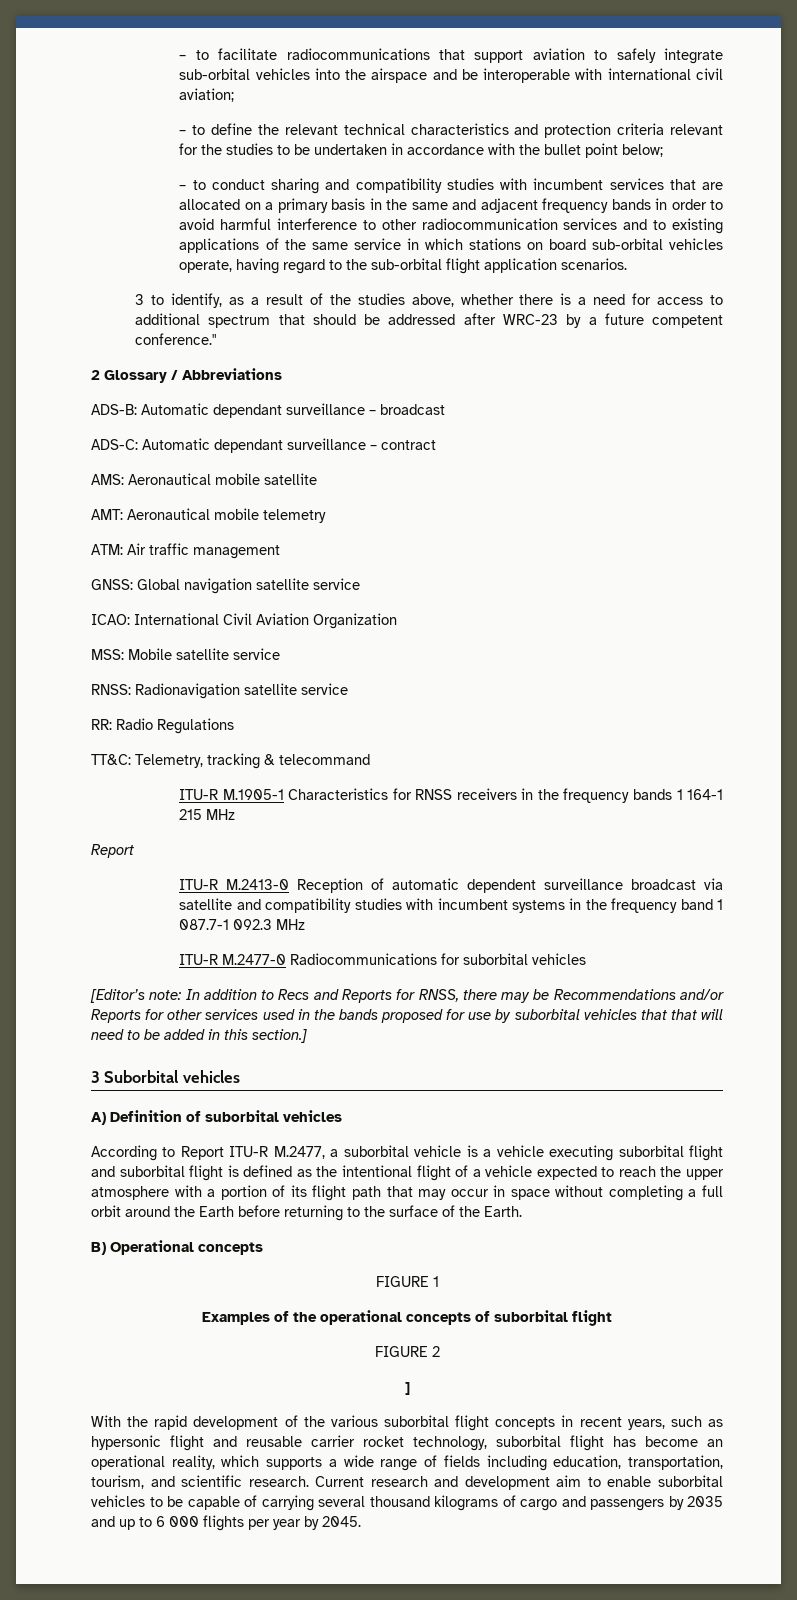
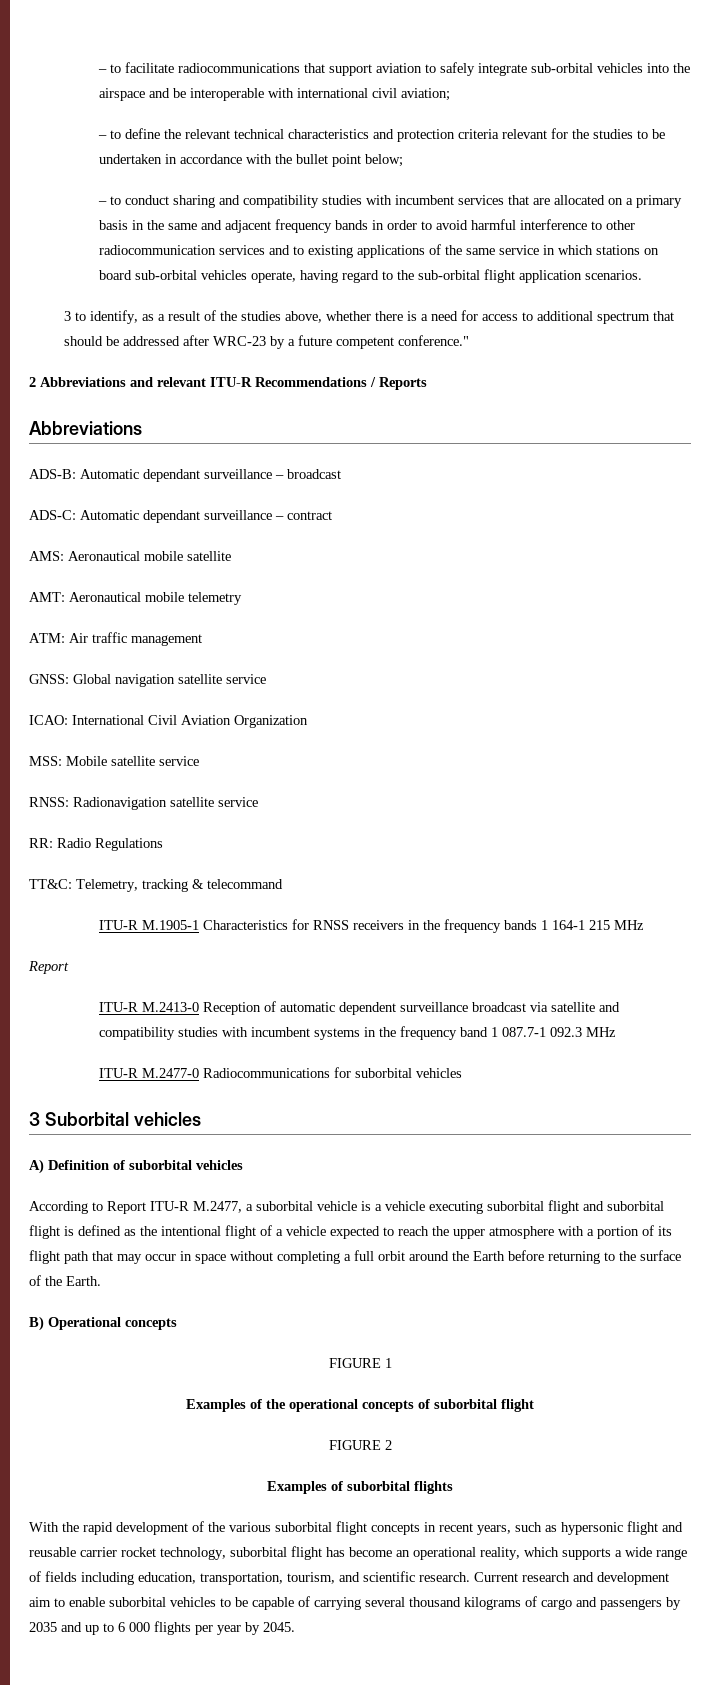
- 2 Glossary / Abbreviations
+ 2 Abbreviations and relevant ITU-R Recommendations / Reports
+ Abbreviations
- [Editor’s note: In addition to Recs and Reports for RNSS, there may be Recommendations and/or Reports for other services used in the bands proposed for use by suborbital vehicles that that will need to be added in this section.]
- ]
+ Examples of suborbital flights

